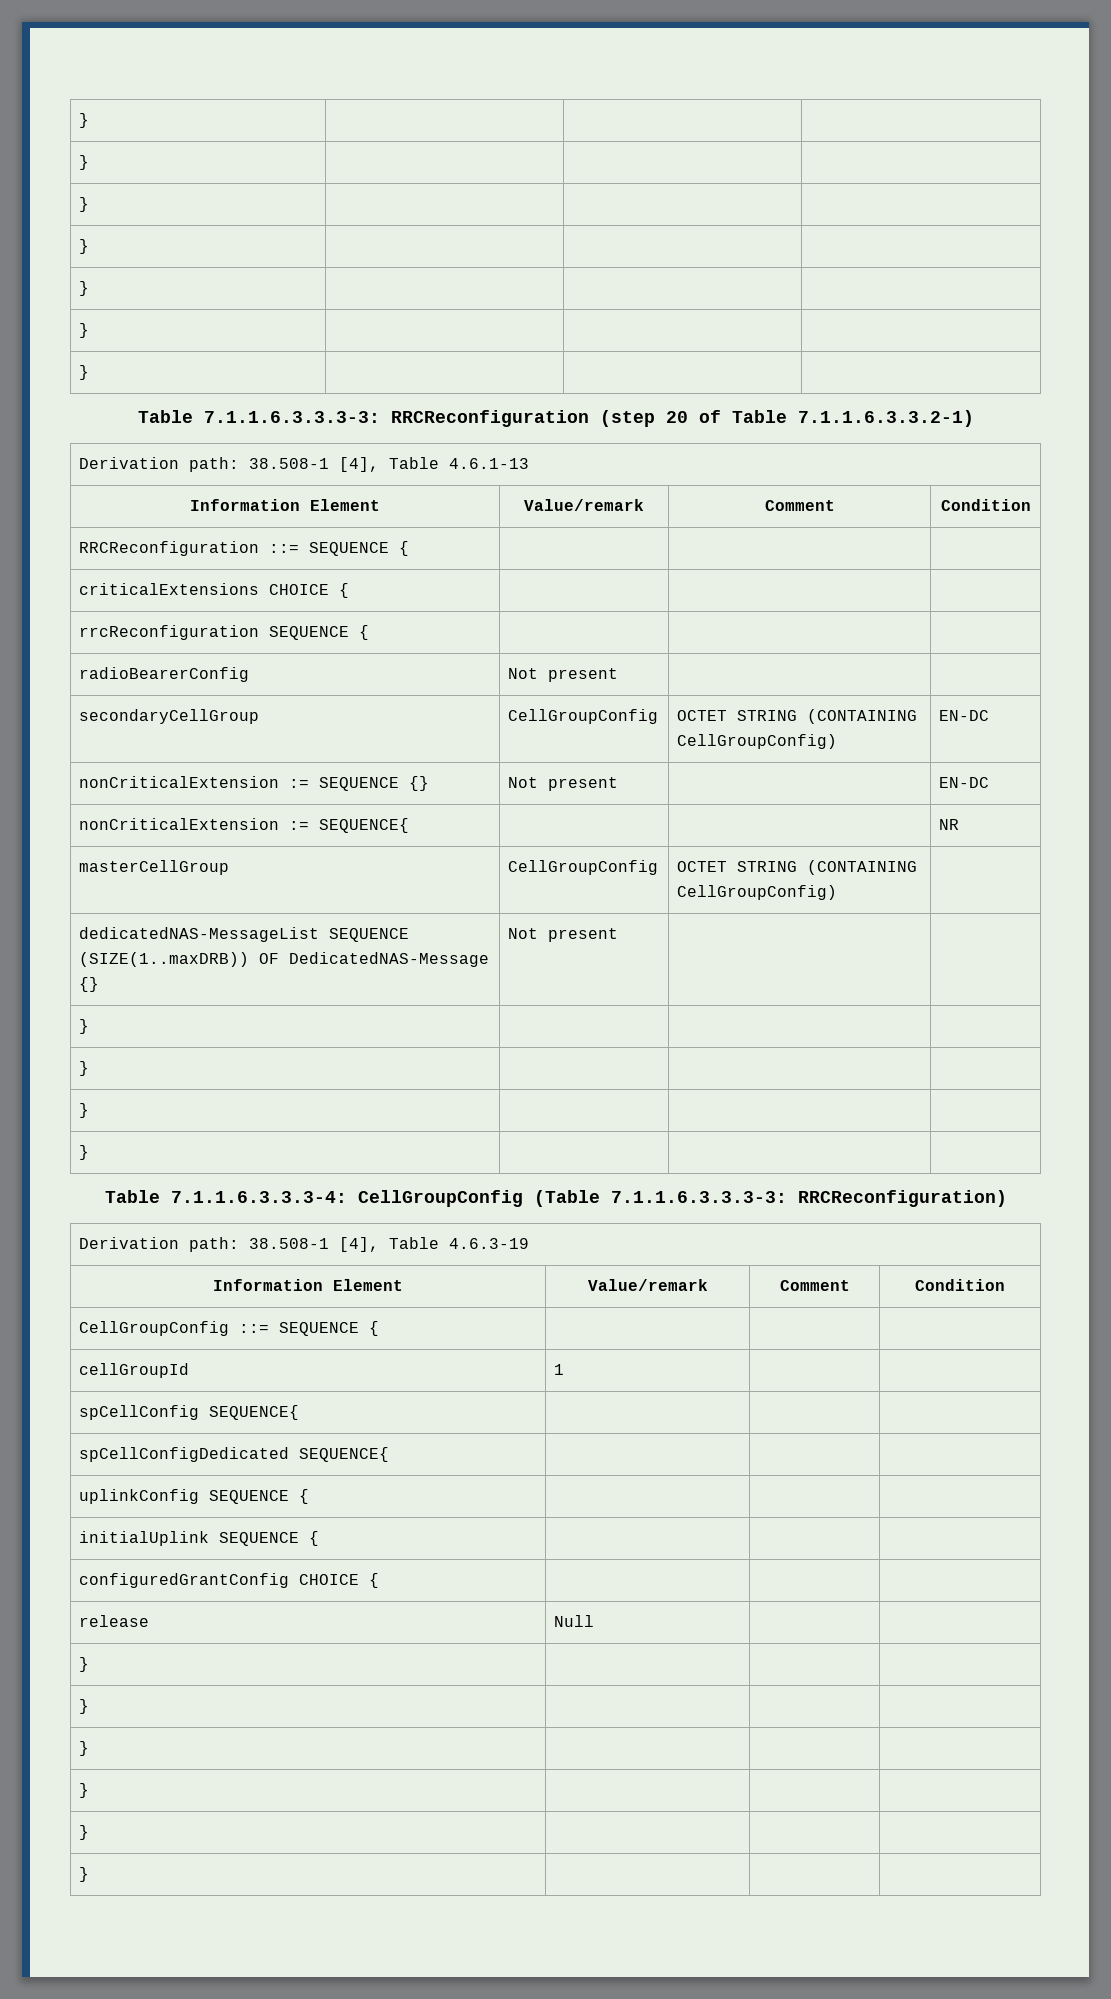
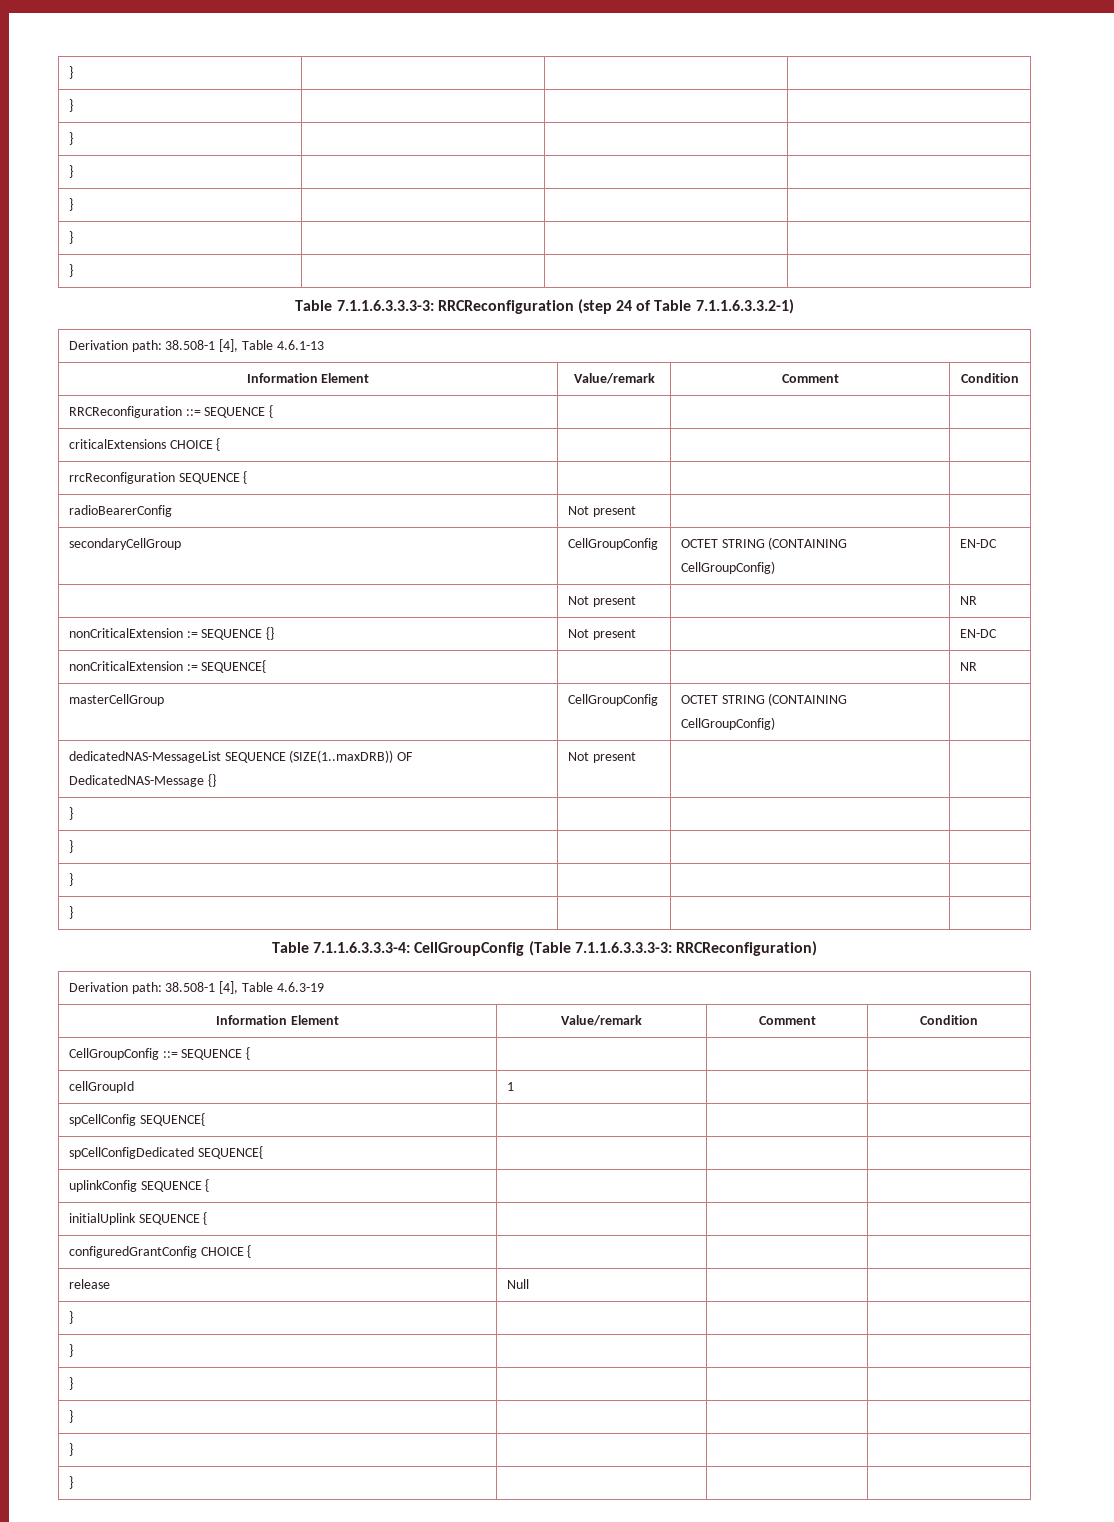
- Table 7.1.1.6.3.3.3-3: RRCReconfiguration (step 20 of Table 7.1.1.6.3.3.2-1)
+ Table 7.1.1.6.3.3.3-3: RRCReconfiguration (step 24 of Table 7.1.1.6.3.3.2-1)
+ | Not present | | NR

